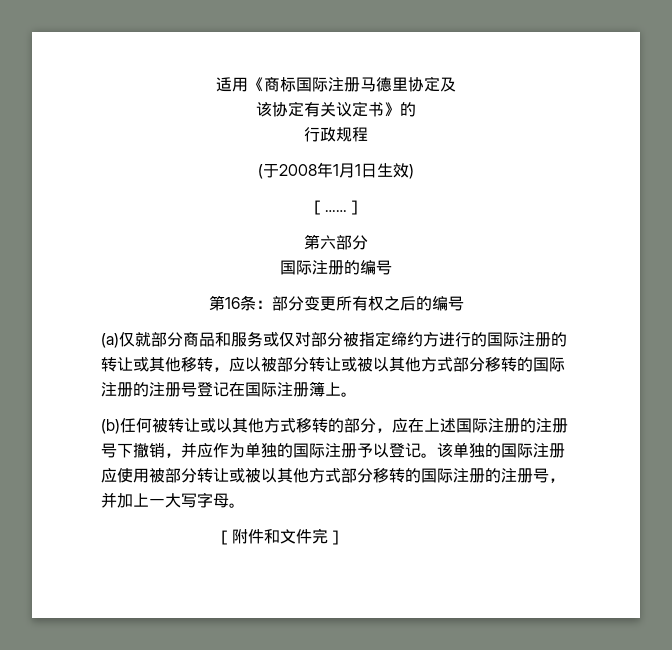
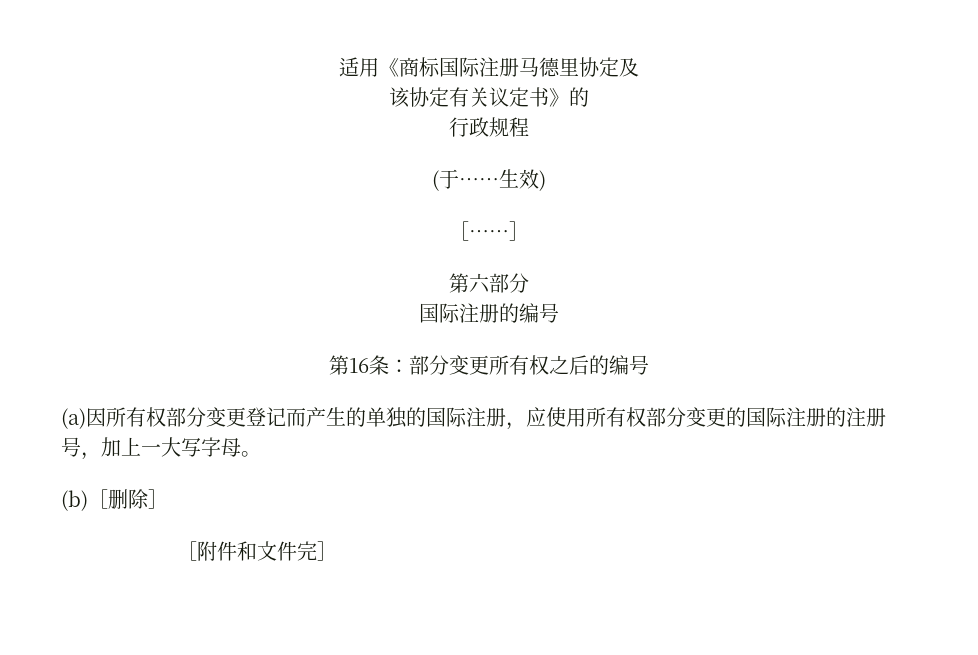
- (于2008年1月1日生效)
+ (于……生效)
- (a)仅就部分商品和服务或仅对部分被指定缔约方进行的国际注册的转让或其他移转，应以被部分转让或被以其他方式部分移转的国际注册的注册号登记在国际注册簿上。
- (b)任何被转让或以其他方式移转的部分，应在上述国际注册的注册号下撤销，并应作为单独的国际注册予以登记。该单独的国际注册应使用被部分转让或被以其他方式部分移转的国际注册的注册号，并加上一大写字母。
+ (a)因所有权部分变更登记而产生的单独的国际注册，应使用所有权部分变更的国际注册的注册号，加上一大写字母。
+ (b)［删除］

